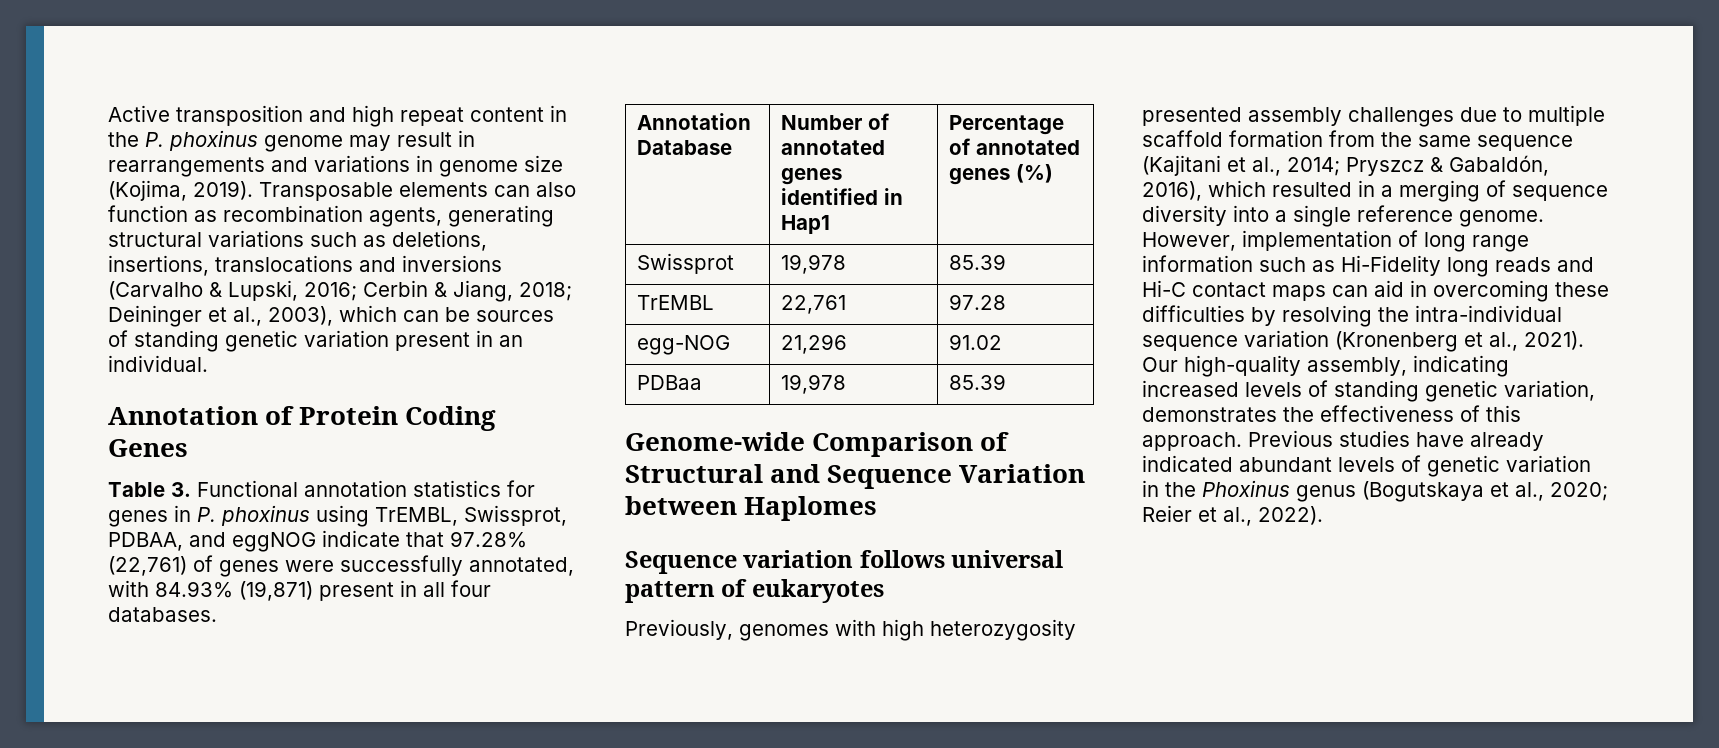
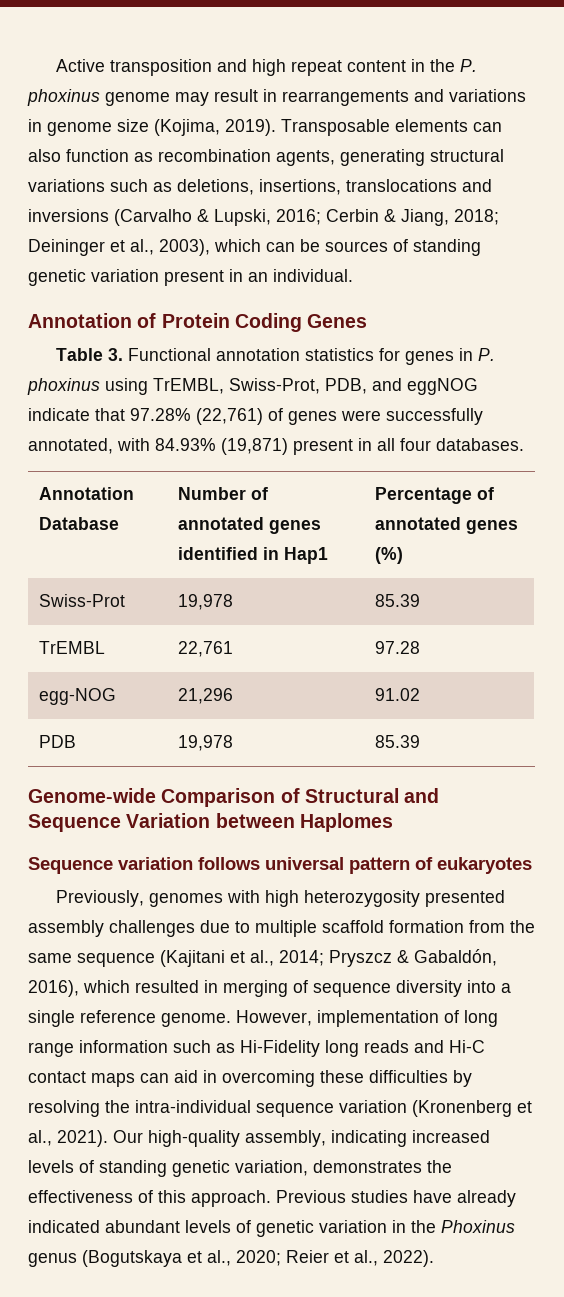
- Table 3. Functional annotation statistics for genes in P. phoxinus using TrEMBL, Swissprot, PDBAA, and eggNOG indicate that 97.28% (22,761) of genes were successfully annotated, with 84.93% (19,871) present in all four databases.
+ Table 3. Functional annotation statistics for genes in P. phoxinus using TrEMBL, Swiss-Prot, PDB, and eggNOG indicate that 97.28% (22,761) of genes were successfully annotated, with 84.93% (19,871) present in all four databases.
- Swissprot | 19,978 | 85.39
+ Swiss-Prot | 19,978 | 85.39
- PDBaa | 19,978 | 85.39
+ PDB | 19,978 | 85.39
- Previously, genomes with high heterozygosity presented assembly challenges due to multiple scaffold formation from the same sequence (Kajitani et al., 2014; Pryszcz & Gabaldón, 2016), which resulted in a merging of sequence diversity into a single reference genome.
+ Previously, genomes with high heterozygosity presented assembly challenges due to multiple scaffold formation from the same sequence (Kajitani et al., 2014; Pryszcz & Gabaldón, 2016), which resulted in merging of sequence diversity into a single reference genome.

